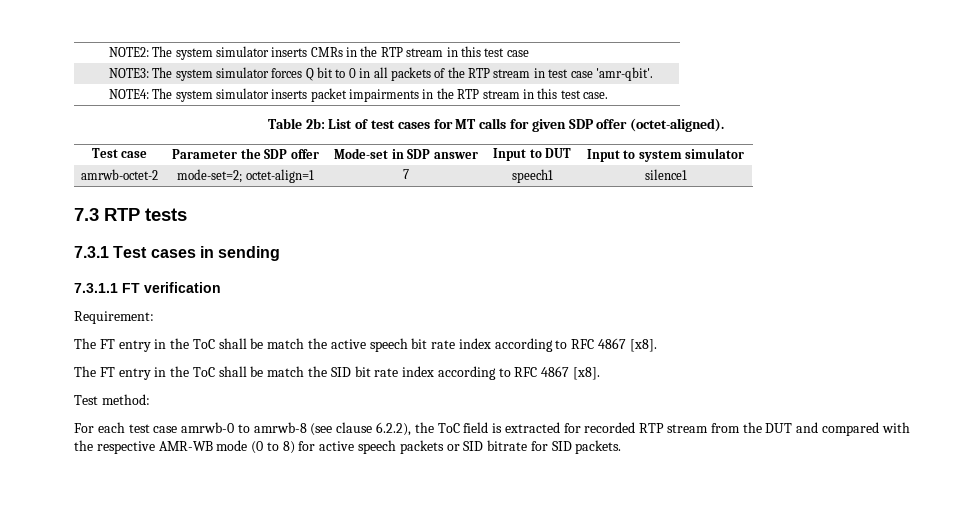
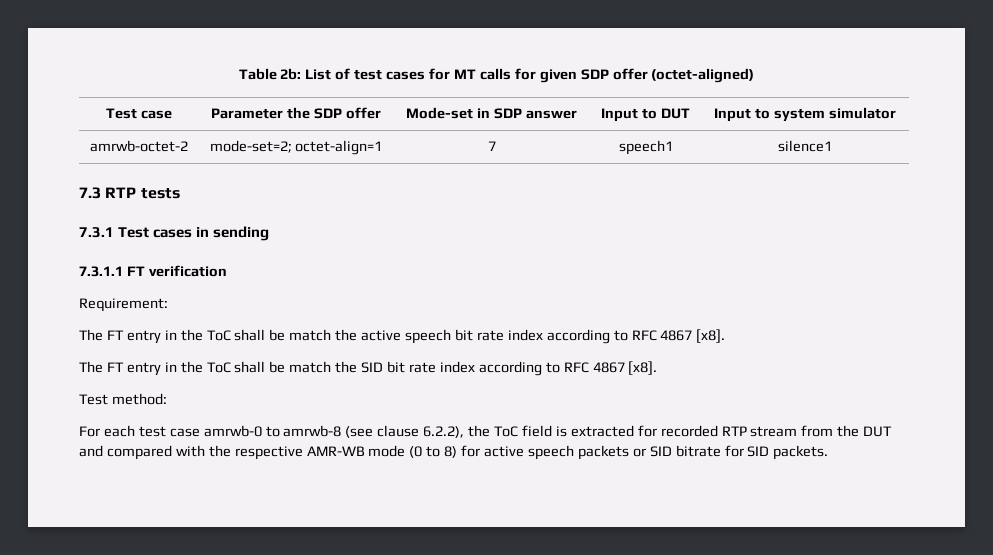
- NOTE2: The system simulator inserts CMRs in the RTP stream in this test case
- NOTE3: The system simulator forces Q bit to 0 in all packets of the RTP stream in test case 'amr-qbit'.
- NOTE4: The system simulator inserts packet impairments in the RTP stream in this test case.
- Table 2b: List of test cases for MT calls for given SDP offer (octet-aligned).
+ Table 2b: List of test cases for MT calls for given SDP offer (octet-aligned)

